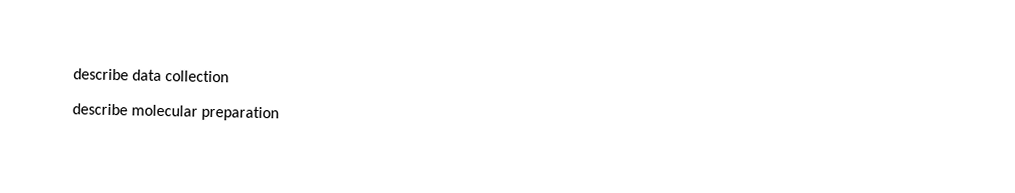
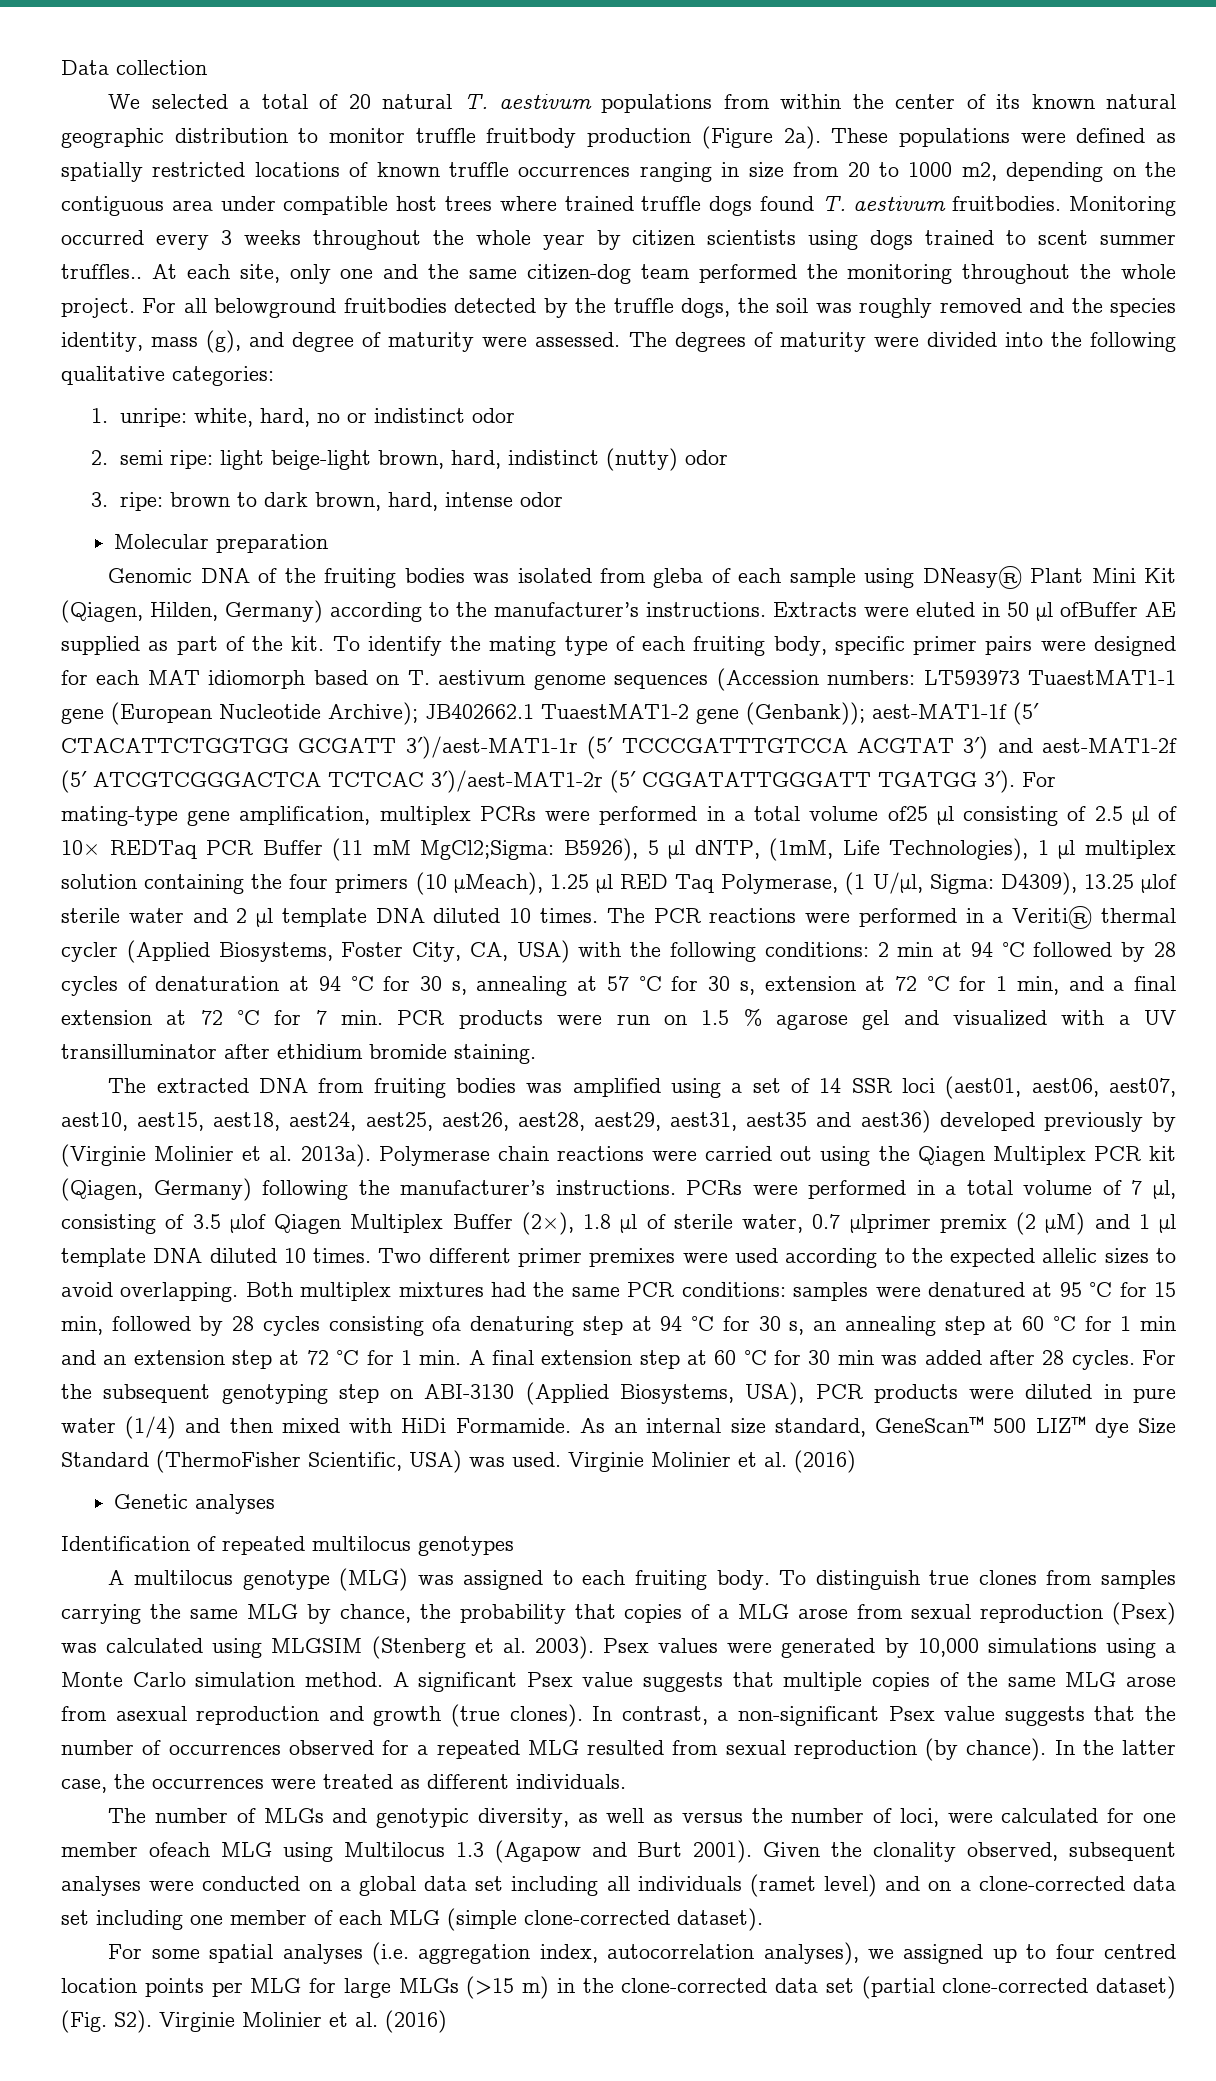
- describe data collection
+ Data collection
- describe molecular preparation
+ We selected a total of 20 natural T. aestivum populations from within the center of its known natural geographic distribution to monitor truffle fruitbody production (Figure 2a). These populations were defined as spatially restricted locations of known truffle occurrences ranging in size from 20 to 1000 m2, depending on the contiguous area under compatible host trees where trained truffle dogs found T. aestivum fruitbodies. Monitoring occurred every 3 weeks throughout the whole year by citizen scientists using dogs trained to scent summer truffles.. At each site, only one and the same citizen-dog team performed the monitoring throughout the whole project. For all belowground fruitbodies detected by the truffle dogs, the soil was roughly removed and the species identity, mass (g), and degree of maturity were assessed. The degrees of maturity were divided into the following qualitative categories:
+ 1. unripe: white, hard, no or indistinct odor
+ 2. semi ripe: light beige-light brown, hard, indistinct (nutty) odor
+ 3. ripe: brown to dark brown, hard, intense odor
+ Molecular preparation
+ Genomic DNA of the fruiting bodies was isolated from gleba of each sample using DNeasy® Plant Mini Kit (Qiagen, Hilden, Germany) according to the manufacturer’s instructions. Extracts were eluted in 50 μl ofBuffer AE supplied as part of the kit. To identify the mating type of each fruiting body, specific primer pairs were designed for each MAT idiomorph based on T. aestivum genome sequences (Accession numbers: LT593973 TuaestMAT1-1 gene (European Nucleotide Archive); JB402662.1 TuaestMAT1-2 gene (Genbank)); aest-MAT1-1f (5′ CTACATTCTGGTGG GCGATT 3′)/aest-MAT1-1r (5′ TCCCGATTTGTCCA ACGTAT 3′) and aest-MAT1-2f (5′ ATCGTCGGGACTCA TCTCAC 3′)/aest-MAT1-2r (5′ CGGATATTGGGATT TGATGG 3′). For mating-type gene amplification, multiplex PCRs were performed in a total volume of25 μl consisting of 2.5 μl of 10× REDTaq PCR Buffer (11 mM MgCl2;Sigma: B5926), 5 μl dNTP, (1mM, Life Technologies), 1 μl multiplex solution containing the four primers (10 μMeach), 1.25 μl RED Taq Polymerase, (1 U/μl, Sigma: D4309), 13.25 μlof sterile water and 2 μl template DNA diluted 10 times. The PCR reactions were performed in a Veriti® thermal cycler (Applied Biosystems, Foster City, CA, USA) with the following conditions: 2 min at 94 °C followed by 28 cycles of denaturation at 94 °C for 30 s, annealing at 57 °C for 30 s, extension at 72 °C for 1 min, and a final extension at 72 °C for 7 min. PCR products were run on 1.5 % agarose gel and visualized with a UV transilluminator after ethidium bromide staining.
+ The extracted DNA from fruiting bodies was amplified using a set of 14 SSR loci (aest01, aest06, aest07, aest10, aest15, aest18, aest24, aest25, aest26, aest28, aest29, aest31, aest35 and aest36) developed previously by (Virginie Molinier et al. 2013a). Polymerase chain reactions were carried out using the Qiagen Multiplex PCR kit (Qiagen, Germany) following the manufacturer’s instructions. PCRs were performed in a total volume of 7 μl, consisting of 3.5 μlof Qiagen Multiplex Buffer (2×), 1.8 μl of sterile water, 0.7 μlprimer premix (2 μM) and 1 μl template DNA diluted 10 times. Two different primer premixes were used according to the expected allelic sizes to avoid overlapping. Both multiplex mixtures had the same PCR conditions: samples were denatured at 95 °C for 15 min, followed by 28 cycles consisting ofa denaturing step at 94 °C for 30 s, an annealing step at 60 °C for 1 min and an extension step at 72 °C for 1 min. A final extension step at 60 °C for 30 min was added after 28 cycles. For the subsequent genotyping step on ABI-3130 (Applied Biosystems, USA), PCR products were diluted in pure water (1/4) and then mixed with HiDi Formamide. As an internal size standard, GeneScan™ 500 LIZ™ dye Size Standard (ThermoFisher Scientific, USA) was used. Virginie Molinier et al. (2016)
+ Genetic analyses
+ Identification of repeated multilocus genotypes
+ A multilocus genotype (MLG) was assigned to each fruiting body. To distinguish true clones from samples carrying the same MLG by chance, the probability that copies of a MLG arose from sexual reproduction (Psex) was calculated using MLGSIM (Stenberg et al. 2003). Psex values were generated by 10,000 simulations using a Monte Carlo simulation method. A significant Psex value suggests that multiple copies of the same MLG arose from asexual reproduction and growth (true clones). In contrast, a non-significant Psex value suggests that the number of occurrences observed for a repeated MLG resulted from sexual reproduction (by chance). In the latter case, the occurrences were treated as different individuals.
+ The number of MLGs and genotypic diversity, as well as versus the number of loci, were calculated for one member ofeach MLG using Multilocus 1.3 (Agapow and Burt 2001). Given the clonality observed, subsequent analyses were conducted on a global data set including all individuals (ramet level) and on a clone-corrected data set including one member of each MLG (simple clone-corrected dataset).
+ For some spatial analyses (i.e. aggregation index, autocorrelation analyses), we assigned up to four centred location points per MLG for large MLGs (>15 m) in the clone-corrected data set (partial clone-corrected dataset) (Fig. S2). Virginie Molinier et al. (2016)

